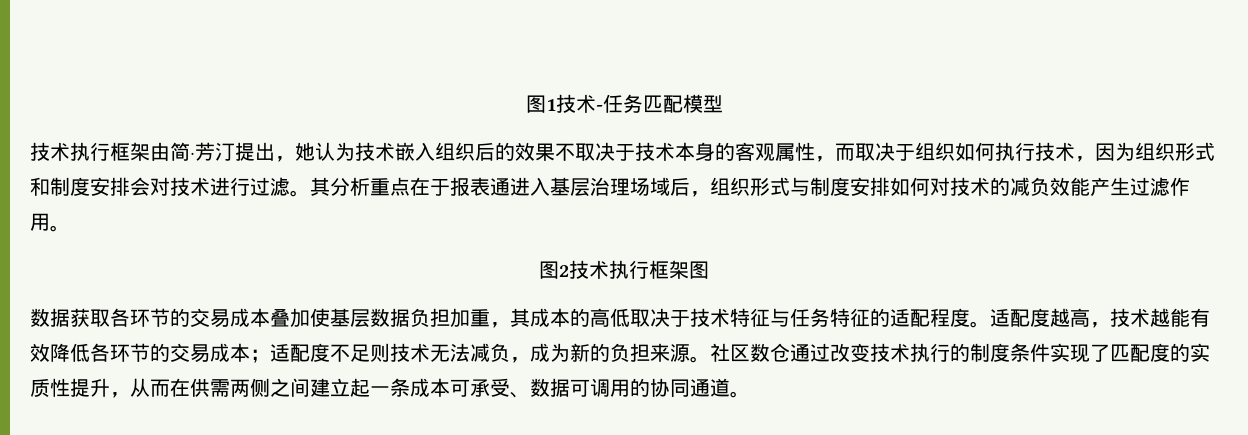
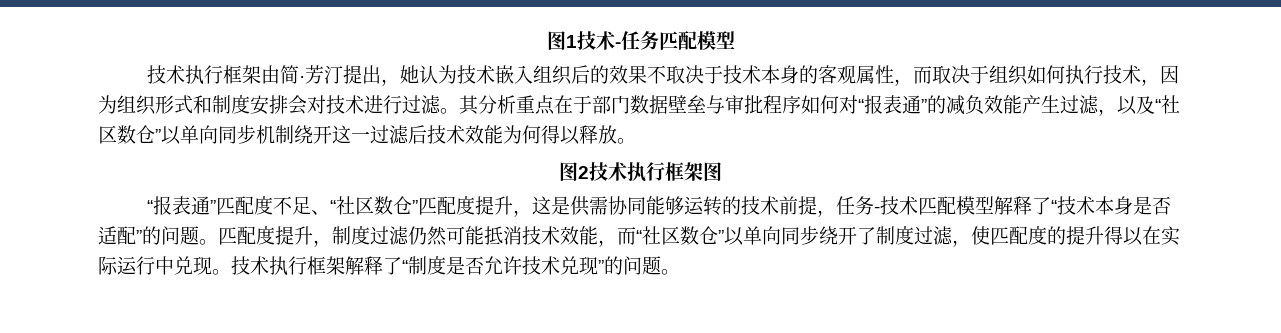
- 其分析重点在于报表通进入基层治理场域后，组织形式与制度安排如何对技术的减负效能产生过滤作用。
+ 其分析重点在于部门数据壁垒与审批程序如何对“报表通”的减负效能产生过滤，以及“社区数仓”以单向同步机制绕开这一过滤后技术效能为何得以释放。
- 数据获取各环节的交易成本叠加使基层数据负担加重，其成本的高低取决于技术特征与任务特征的适配程度。适配度越高，技术越能有效降低各环节的交易成本；适配度不足则技术无法减负，成为新的负担来源。社区数仓通过改变技术执行的制度条件实现了匹配度的实质性提升，从而在供需两侧之间建立起一条成本可承受、数据可调用的协同通道。
+ “报表通”匹配度不足、“社区数仓”匹配度提升，这是供需协同能够运转的技术前提，任务-技术匹配模型解释了“技术本身是否适配”的问题。匹配度提升，制度过滤仍然可能抵消技术效能，而“社区数仓”以单向同步绕开了制度过滤，使匹配度的提升得以在实际运行中兑现。技术执行框架解释了“制度是否允许技术兑现”的问题。

